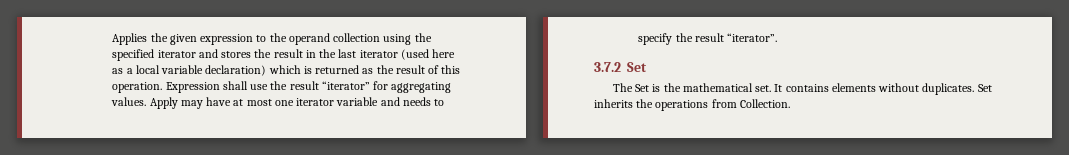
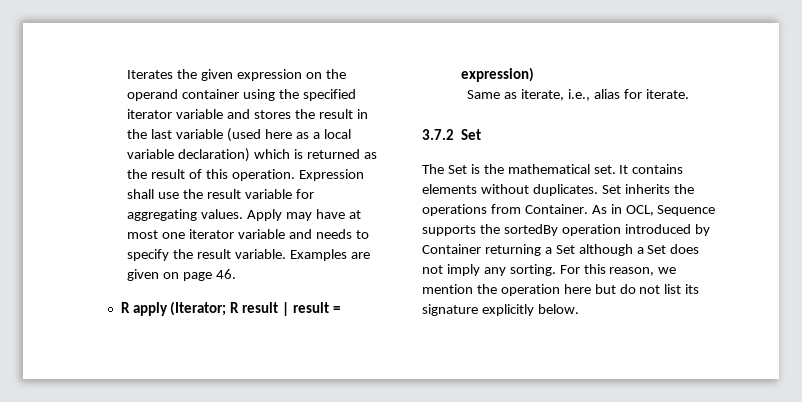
- Applies the given expression to the operand collection using the specified iterator and stores the result in the last iterator (used here as a local variable declaration) which is returned as the result of this operation.
+ Iterates the given expression on the operand container using the specified iterator variable and stores the result in the last variable (used here as a local variable declaration) which is returned as the result of this operation.
- Expression shall use the result “iterator” for aggregating values.
+ Expression shall use the result variable for aggregating values.
- Apply may have at most one iterator variable and needs to specify the result “iterator”.
+ Apply may have at most one iterator variable and needs to specify the result variable. Examples are given on page 46.
+ R apply (Iterator; R result | result = expression)
+ Same as iterate, i.e., alias for iterate.
- Set inherits the operations from Collection.
+ Set inherits the operations from Container. As in OCL, Sequence supports the sortedBy operation introduced by Container returning a Set although a Set does not imply any sorting. For this reason, we mention the operation here but do not list its signature explicitly below.

